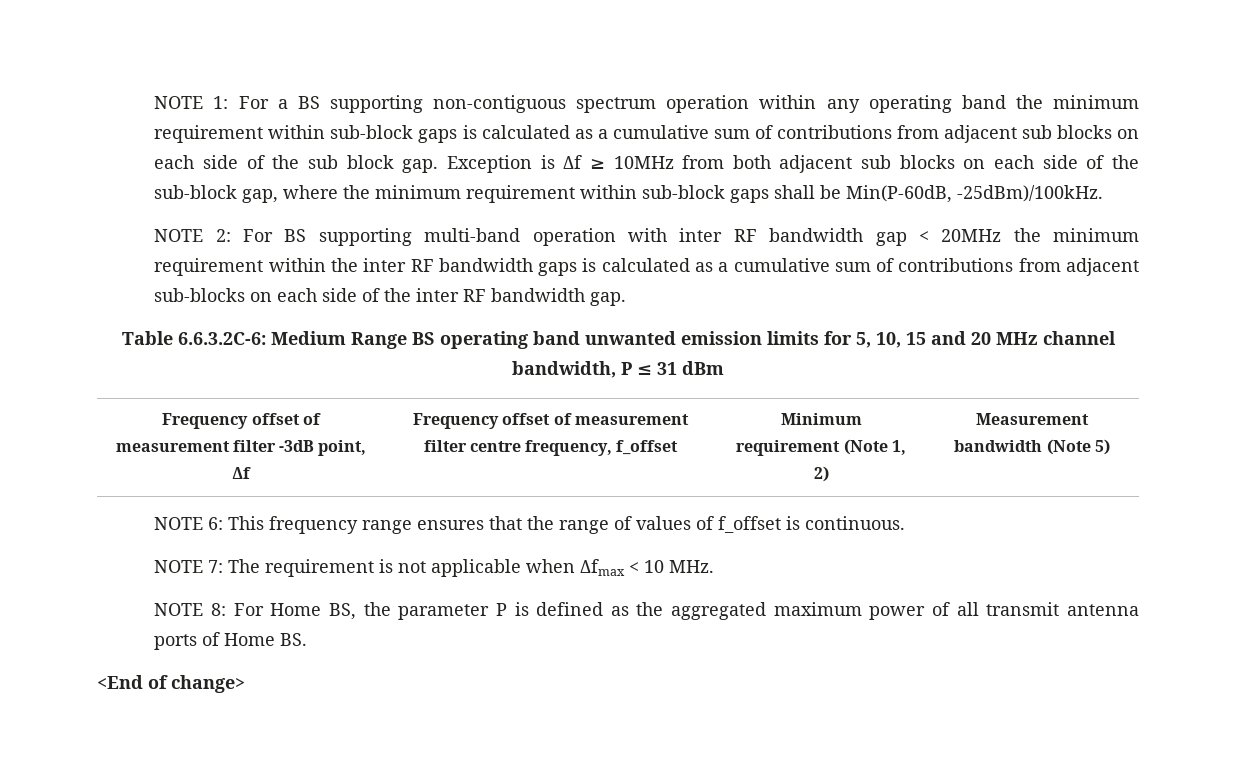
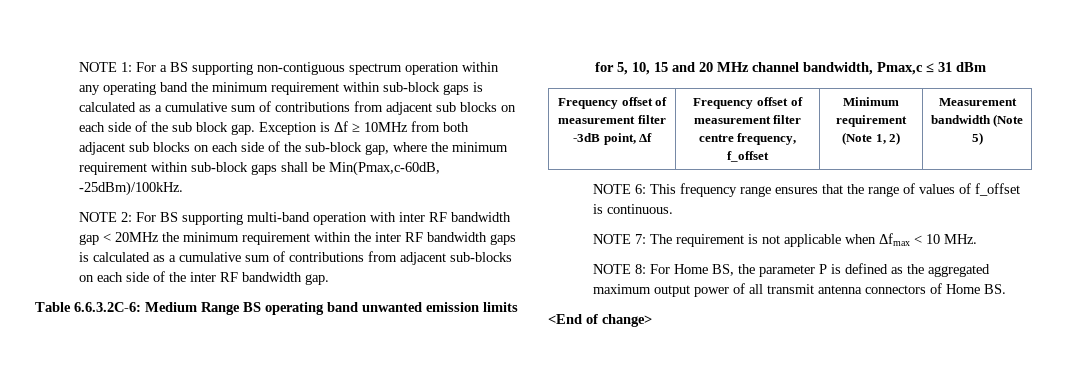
- Exception is Δf ≥ 10MHz from both adjacent sub blocks on each side of the sub-block gap, where the minimum requirement within sub-block gaps shall be Min(P-60dB, -25dBm)/100kHz.
+ Exception is Δf ≥ 10MHz from both adjacent sub blocks on each side of the sub-block gap, where the minimum requirement within sub-block gaps shall be Min(Pmax,c-60dB, -25dBm)/100kHz.
- Table 6.6.3.2C-6: Medium Range BS operating band unwanted emission limits for 5, 10, 15 and 20 MHz channel bandwidth, P ≤ 31 dBm
+ Table 6.6.3.2C-6: Medium Range BS operating band unwanted emission limits for 5, 10, 15 and 20 MHz channel bandwidth, Pmax,c ≤ 31 dBm
- NOTE 8: For Home BS, the parameter P is defined as the aggregated maximum power of all transmit antenna ports of Home BS.
+ NOTE 8: For Home BS, the parameter P is defined as the aggregated maximum output power of all transmit antenna connectors of Home BS.

